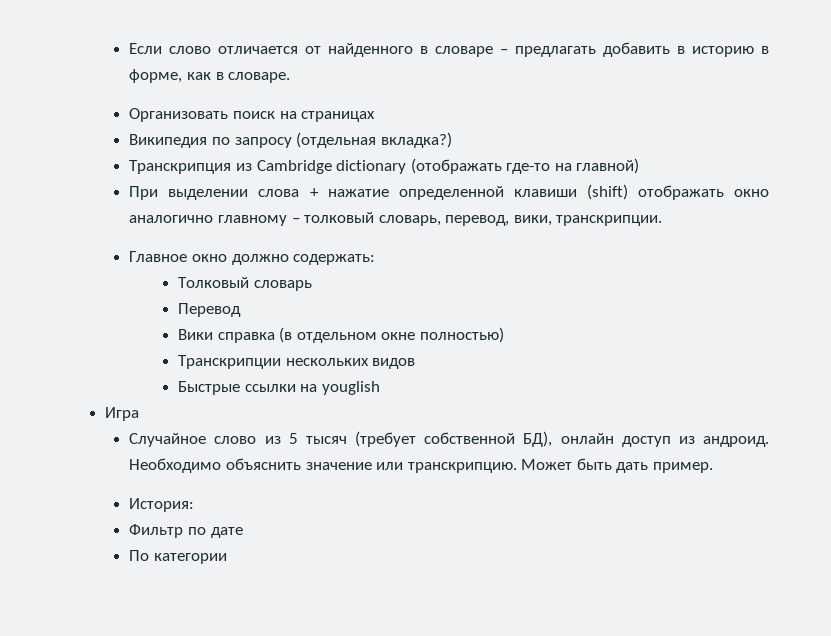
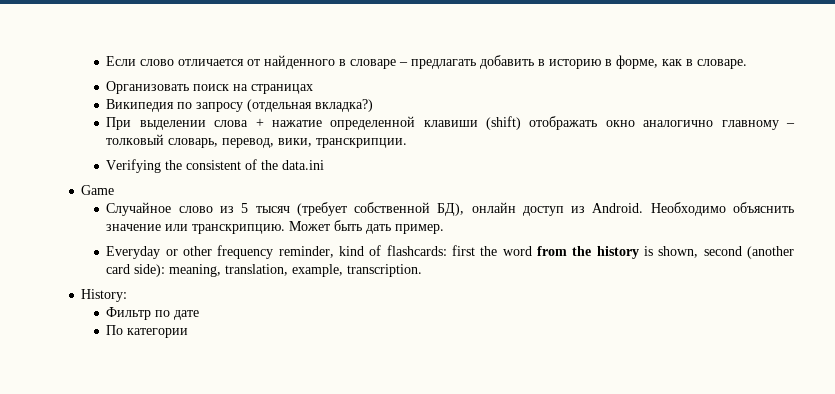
- Транскрипция из Cambridge dictionary (отображать где-то на главной)
- Главное окно должно содержать:
- Толковый словарь
- Перевод
- Вики справка (в отдельном окне полностью)
- Транскрипции нескольких видов
- Быстрые ссылки на youglish
- Игра
+ Verifying the consistent of the data.ini
+ Game
- Случайное слово из 5 тысяч (требует собственной БД), онлайн доступ из андроид.
+ Случайное слово из 5 тысяч (требует собственной БД), онлайн доступ из Android.
- История:
+ Everyday or other frequency reminder, kind of flashcards: first the word from the history is shown, second (another card side): meaning, translation, example, transcription.
+ History:

